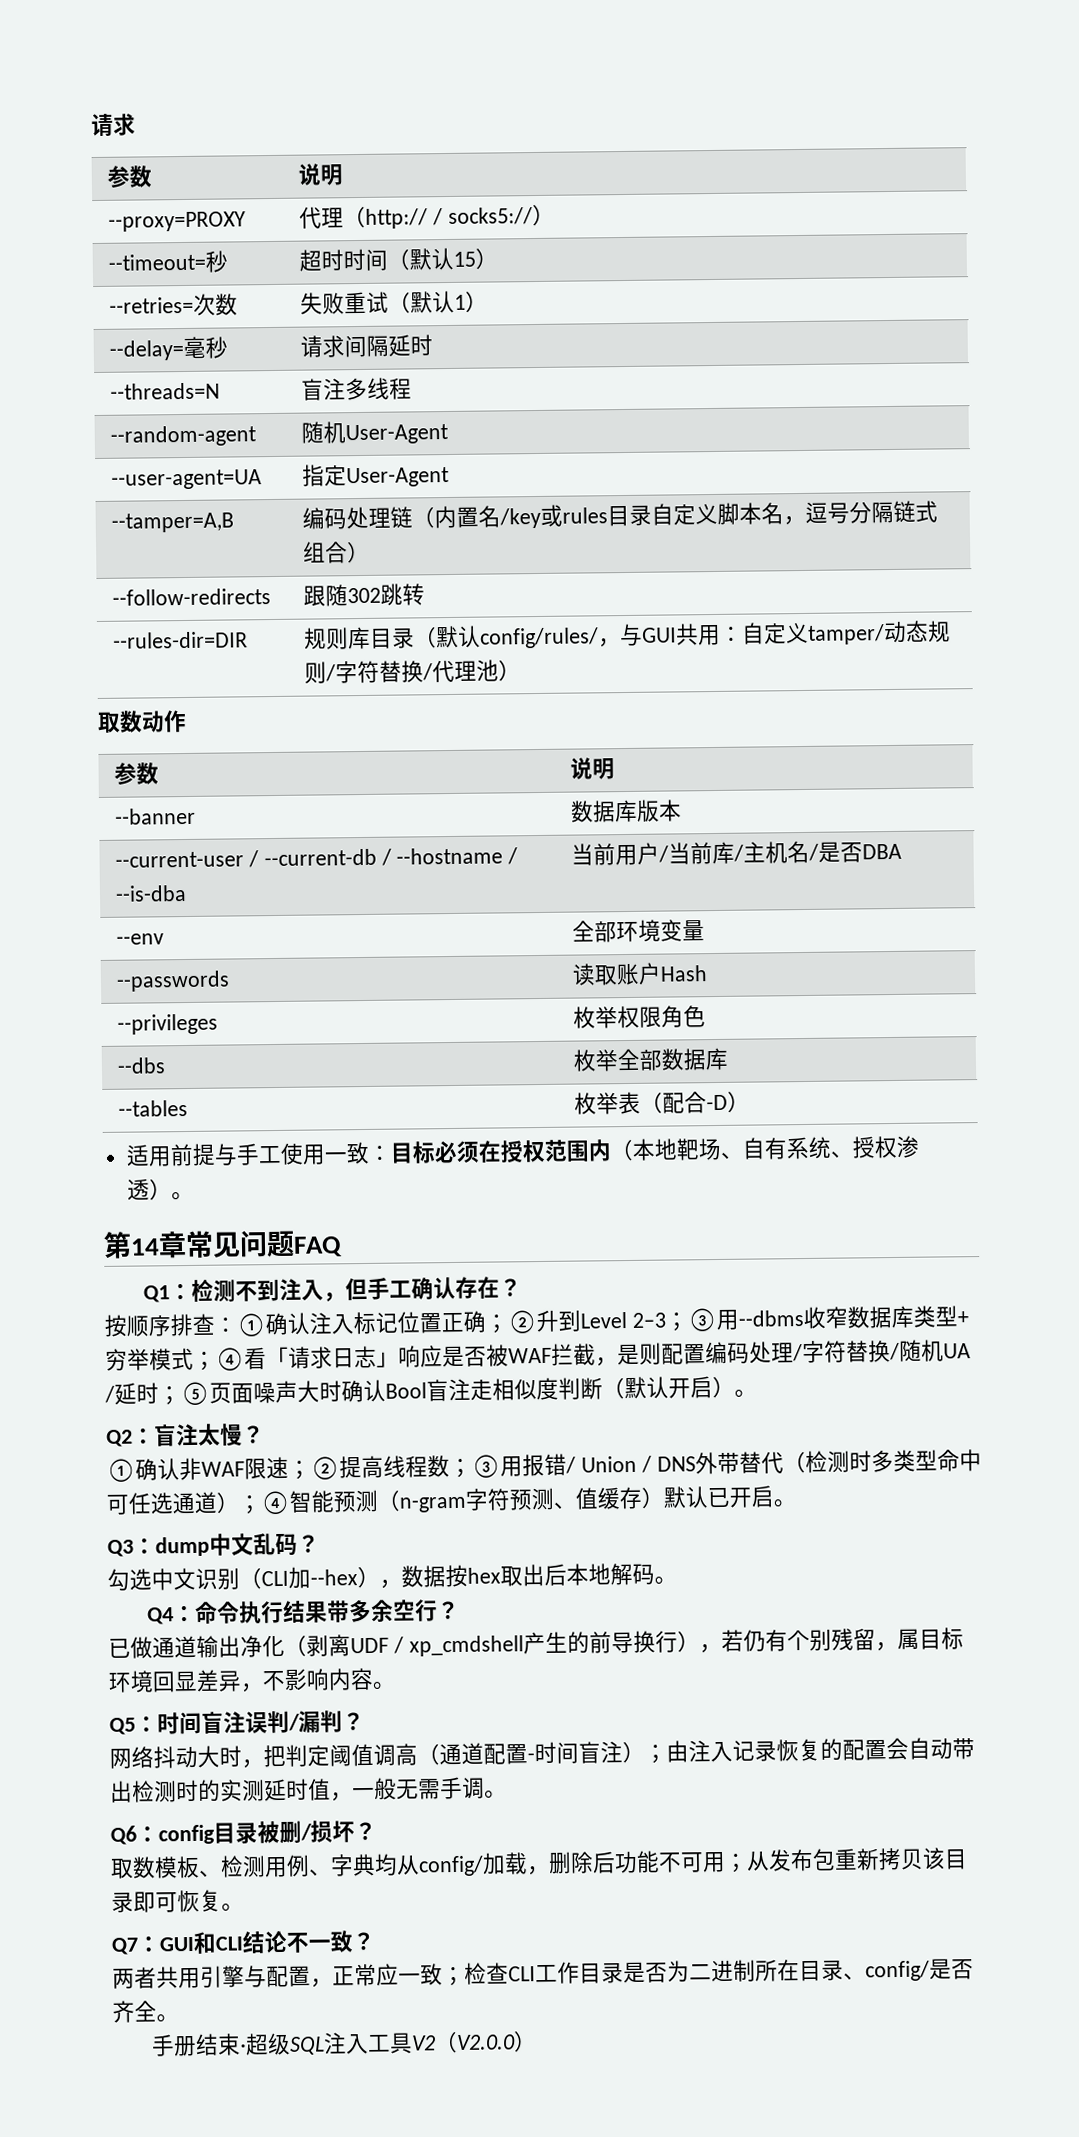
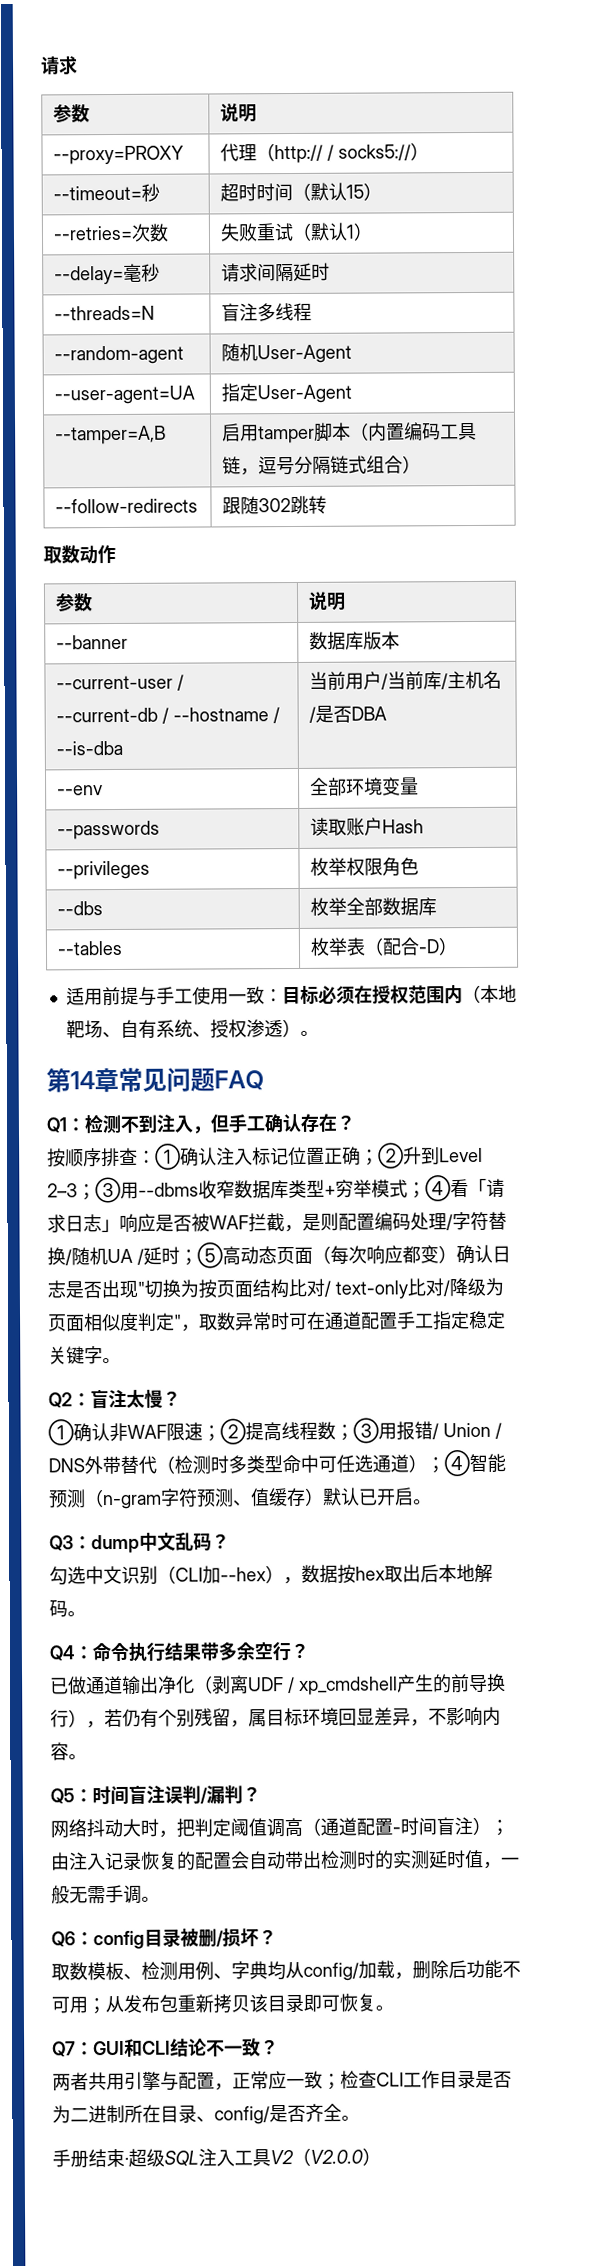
- --tamper=A,B | 编码处理链（内置名/key或rules目录自定义脚本名，逗号分隔链式组合）
+ --tamper=A,B | 启用tamper脚本（内置编码工具链，逗号分隔链式组合）
- --rules-dir=DIR | 规则库目录（默认config/rules/，与GUI共用：自定义tamper/动态规则/字符替换/代理池）
- 按顺序排查：①确认注入标记位置正确；②升到Level 2–3；③用--dbms收窄数据库类型+穷举模式；④看「请求日志」响应是否被WAF拦截，是则配置编码处理/字符替换/随机UA /延时；⑤页面噪声大时确认Bool盲注走相似度判断（默认开启）。
+ 按顺序排查：①确认注入标记位置正确；②升到Level 2–3；③用--dbms收窄数据库类型+穷举模式；④看「请求日志」响应是否被WAF拦截，是则配置编码处理/字符替换/随机UA /延时；⑤高动态页面（每次响应都变）确认日志是否出现"切换为按页面结构比对/ text-only比对/降级为页面相似度判定"，取数异常时可在通道配置手工指定稳定关键字。

